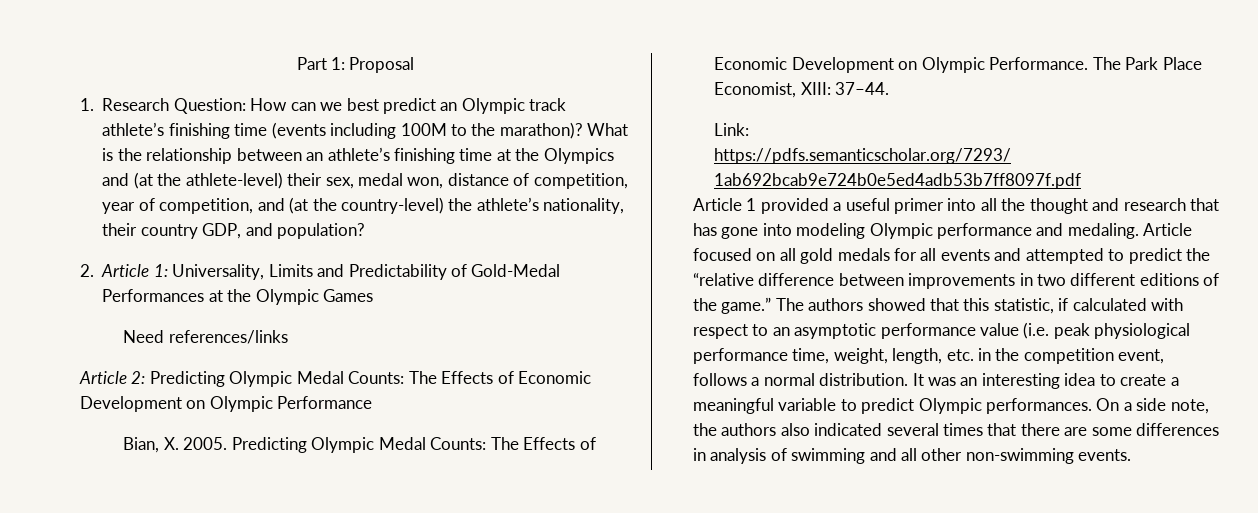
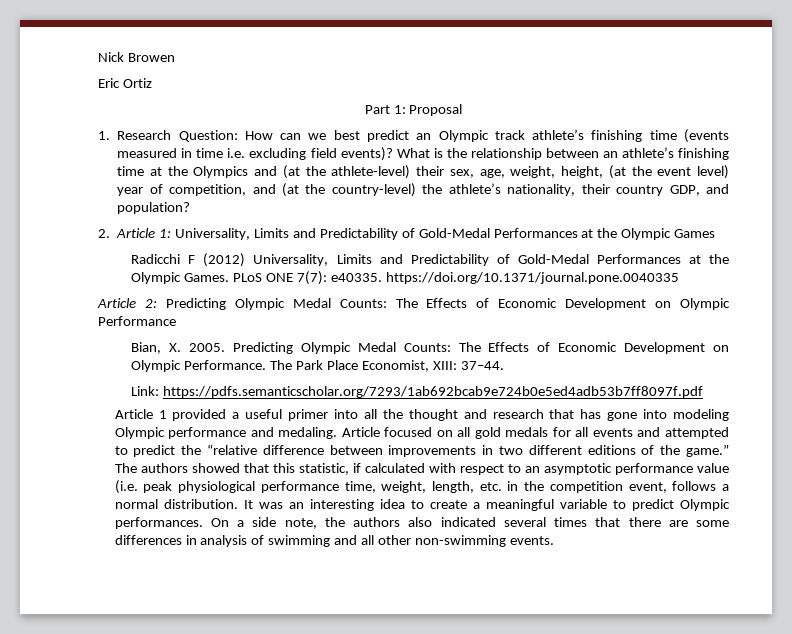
+ Nick Browen
+ Eric Ortiz
- 1. Research Question: How can we best predict an Olympic track athlete’s finishing time (events including 100M to the marathon)?
+ 1. Research Question: How can we best predict an Olympic track athlete’s finishing time (events measured in time i.e. excluding field events)?
- What is the relationship between an athlete’s finishing time at the Olympics and (at the athlete-level) their sex, medal won, distance of competition, year of competition, and (at the country-level) the athlete’s nationality, their country GDP, and population?
+ What is the relationship between an athlete’s finishing time at the Olympics and (at the athlete-level) their sex, age, weight, height, (at the event level) year of competition, and (at the country-level) the athlete’s nationality, their country GDP, and population?
- Need references/links
+ Radicchi F (2012) Universality, Limits and Predictability of Gold-Medal Performances at the Olympic Games. PLoS ONE 7(7): e40335. https://doi.org/10.1371/journal.pone.0040335

